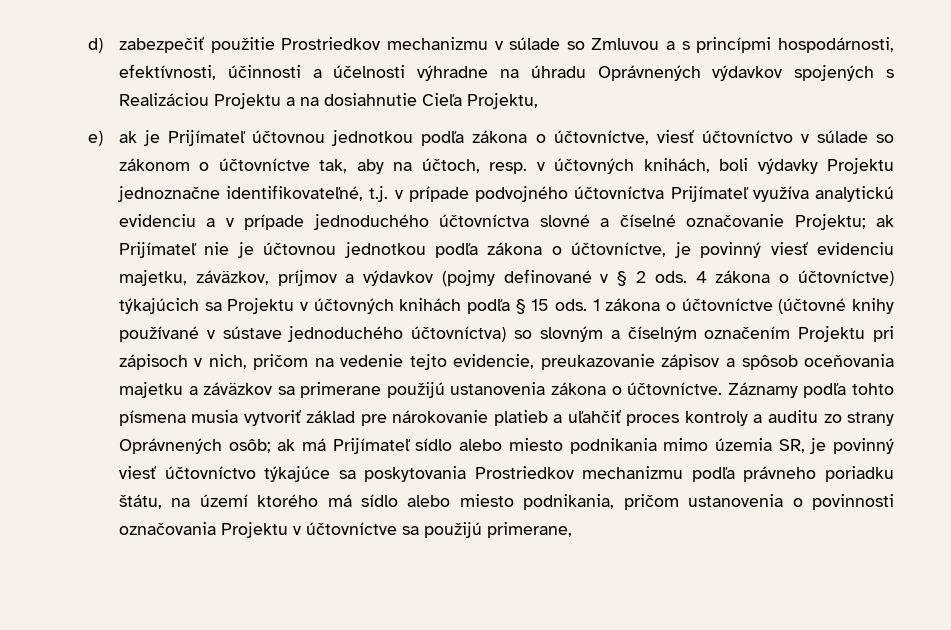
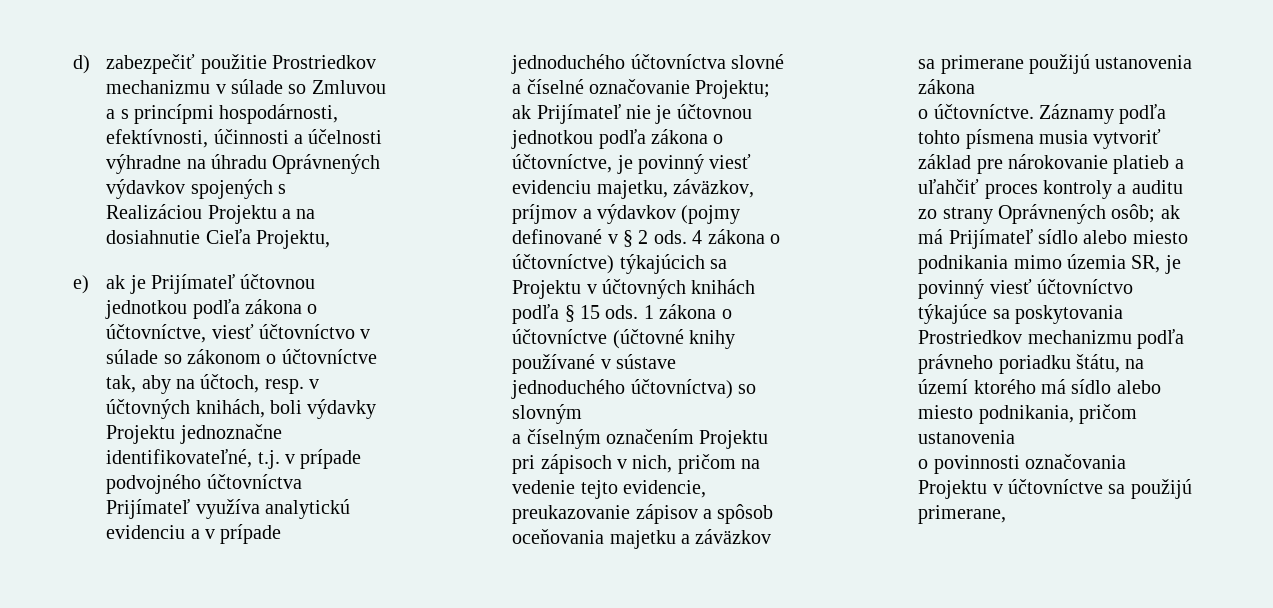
- 1 zákona o účtovníctve (účtovné knihy používané v sústave jednoduchého účtovníctva) so slovným a číselným označením Projektu pri zápisoch v nich, pričom na vedenie tejto evidencie, preukazovanie zápisov a spôsob oceňovania majetku a záväzkov sa primerane použijú ustanovenia zákona o účtovníctve.
+ 1 zákona o účtovníctve (účtovné knihy používané v sústave jednoduchého účtovníctva) so slovným
+ a číselným označením Projektu pri zápisoch v nich, pričom na vedenie tejto evidencie, preukazovanie zápisov a spôsob oceňovania majetku a záväzkov sa primerane použijú ustanovenia zákona
+ o účtovníctve.
- ak má Prijímateľ sídlo alebo miesto podnikania mimo územia SR, je povinný viesť účtovníctvo týkajúce sa poskytovania Prostriedkov mechanizmu podľa právneho poriadku štátu, na území ktorého má sídlo alebo miesto podnikania, pričom ustanovenia o povinnosti označovania Projektu v účtovníctve sa použijú primerane,
+ ak má Prijímateľ sídlo alebo miesto podnikania mimo územia SR, je povinný viesť účtovníctvo týkajúce sa poskytovania Prostriedkov mechanizmu podľa právneho poriadku štátu, na území ktorého má sídlo alebo miesto podnikania, pričom ustanovenia
+ o povinnosti označovania Projektu v účtovníctve sa použijú primerane,

